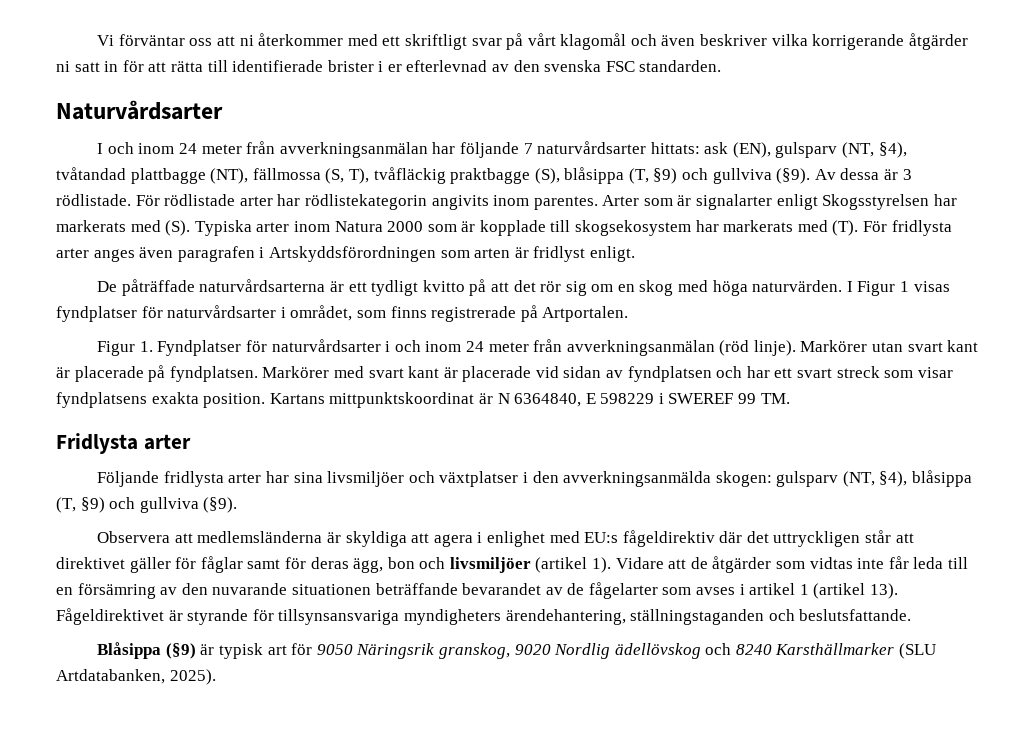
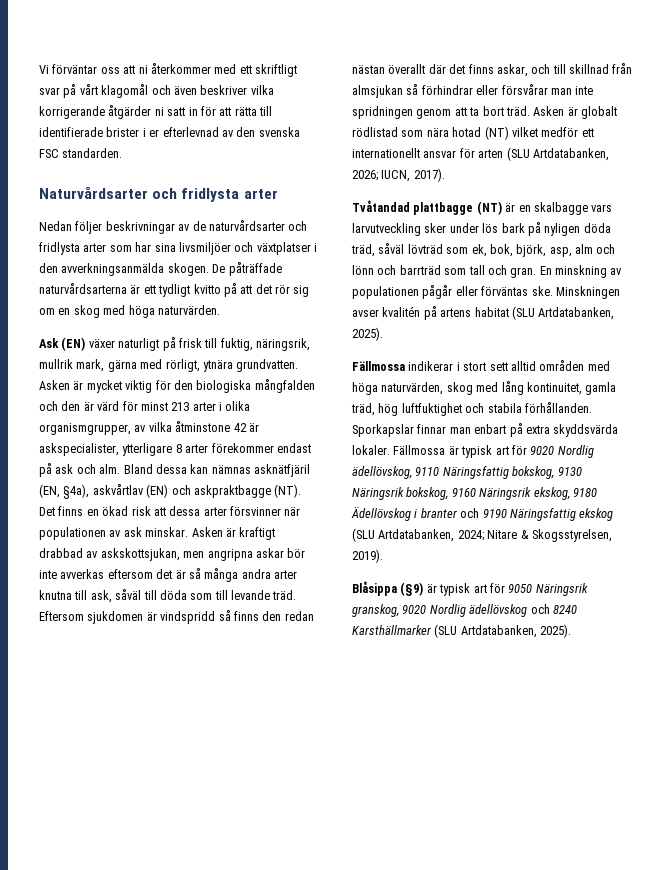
- Naturvårdsarter
- I och inom 24 meter från avverkningsanmälan har följande 7 naturvårdsarter hittats: ask (EN), gulsparv (NT, §4), tvåtandad plattbagge (NT), fällmossa (S, T), tvåfläckig praktbagge (S), blåsippa (T, §9) och gullviva (§9). Av dessa är 3 rödlistade. För rödlistade arter har rödlistekategorin angivits inom parentes. Arter som är signalarter enligt Skogsstyrelsen har markerats med (S). Typiska arter inom Natura 2000 som är kopplade till skogsekosystem har markerats med (T). För fridlysta arter anges även paragrafen i Artskyddsförordningen som arten är fridlyst enligt.
- De påträffade naturvårdsarterna är ett tydligt kvitto på att det rör sig om en skog med höga naturvärden. I Figur 1 visas fyndplatser för naturvårdsarter i området, som finns registrerade på Artportalen.
- Figur 1. Fyndplatser för naturvårdsarter i och inom 24 meter från avverkningsanmälan (röd linje). Markörer utan svart kant är placerade på fyndplatsen. Markörer med svart kant är placerade vid sidan av fyndplatsen och har ett svart streck som visar fyndplatsens exakta position. Kartans mittpunktskoordinat är N 6364840, E 598229 i SWEREF 99 TM.
- Fridlysta arter
- Följande fridlysta arter har sina livsmiljöer och växtplatser i den avverkningsanmälda skogen: gulsparv (NT, §4), blåsippa (T, §9) och gullviva (§9).
- Observera att medlemsländerna är skyldiga att agera i enlighet med EU:s fågeldirektiv där det uttryckligen står att direktivet gäller för fåglar samt för deras ägg, bon och livsmiljöer (artikel 1). Vidare att de åtgärder som vidtas inte får leda till en försämring av den nuvarande situationen beträffande bevarandet av de fågelarter som avses i artikel 1 (artikel 13). Fågeldirektivet är styrande för tillsynsansvariga myndigheters ärendehantering, ställningstaganden och beslutsfattande.
+ Naturvårdsarter och fridlysta arter
+ Nedan följer beskrivningar av de naturvårdsarter och fridlysta arter som har sina livsmiljöer och växtplatser i den avverkningsanmälda skogen. De påträffade naturvårdsarterna är ett tydligt kvitto på att det rör sig om en skog med höga naturvärden.
+ Ask (EN) växer naturligt på frisk till fuktig, näringsrik, mullrik mark, gärna med rörligt, ytnära grundvatten. Asken är mycket viktig för den biologiska mångfalden och den är värd för minst 213 arter i olika organismgrupper, av vilka åtminstone 42 är askspecialister, ytterligare 8 arter förekommer endast på ask och alm. Bland dessa kan nämnas asknätfjäril (EN, §4a), askvårtlav (EN) och askpraktbagge (NT). Det finns en ökad risk att dessa arter försvinner när populationen av ask minskar. Asken är kraftigt drabbad av askskottsjukan, men angripna askar bör inte avverkas eftersom det är så många andra arter knutna till ask, såväl till döda som till levande träd. Eftersom sjukdomen är vindspridd så finns den redan nästan överallt där det finns askar, och till skillnad från almsjukan så förhindrar eller försvårar man inte spridningen genom att ta bort träd. Asken är globalt rödlistad som nära hotad (NT) vilket medför ett internationellt ansvar för arten (SLU Artdatabanken, 2026; IUCN, 2017).
+ Tvåtandad plattbagge (NT) är en skalbagge vars larvutveckling sker under lös bark på nyligen döda träd, såväl lövträd som ek, bok, björk, asp, alm och lönn och barrträd som tall och gran. En minskning av populationen pågår eller förväntas ske. Minskningen avser kvalitén på artens habitat (SLU Artdatabanken, 2025).
+ Fällmossa indikerar i stort sett alltid områden med höga naturvärden, skog med lång kontinuitet, gamla träd, hög luftfuktighet och stabila förhållanden. Sporkapslar finnar man enbart på extra skyddsvärda lokaler. Fällmossa är typisk art för 9020 Nordlig ädellövskog, 9110 Näringsfattig bokskog, 9130 Näringsrik bokskog, 9160 Näringsrik ekskog, 9180 Ädellövskog i branter och 9190 Näringsfattig ekskog (SLU Artdatabanken, 2024; Nitare & Skogsstyrelsen, 2019).

